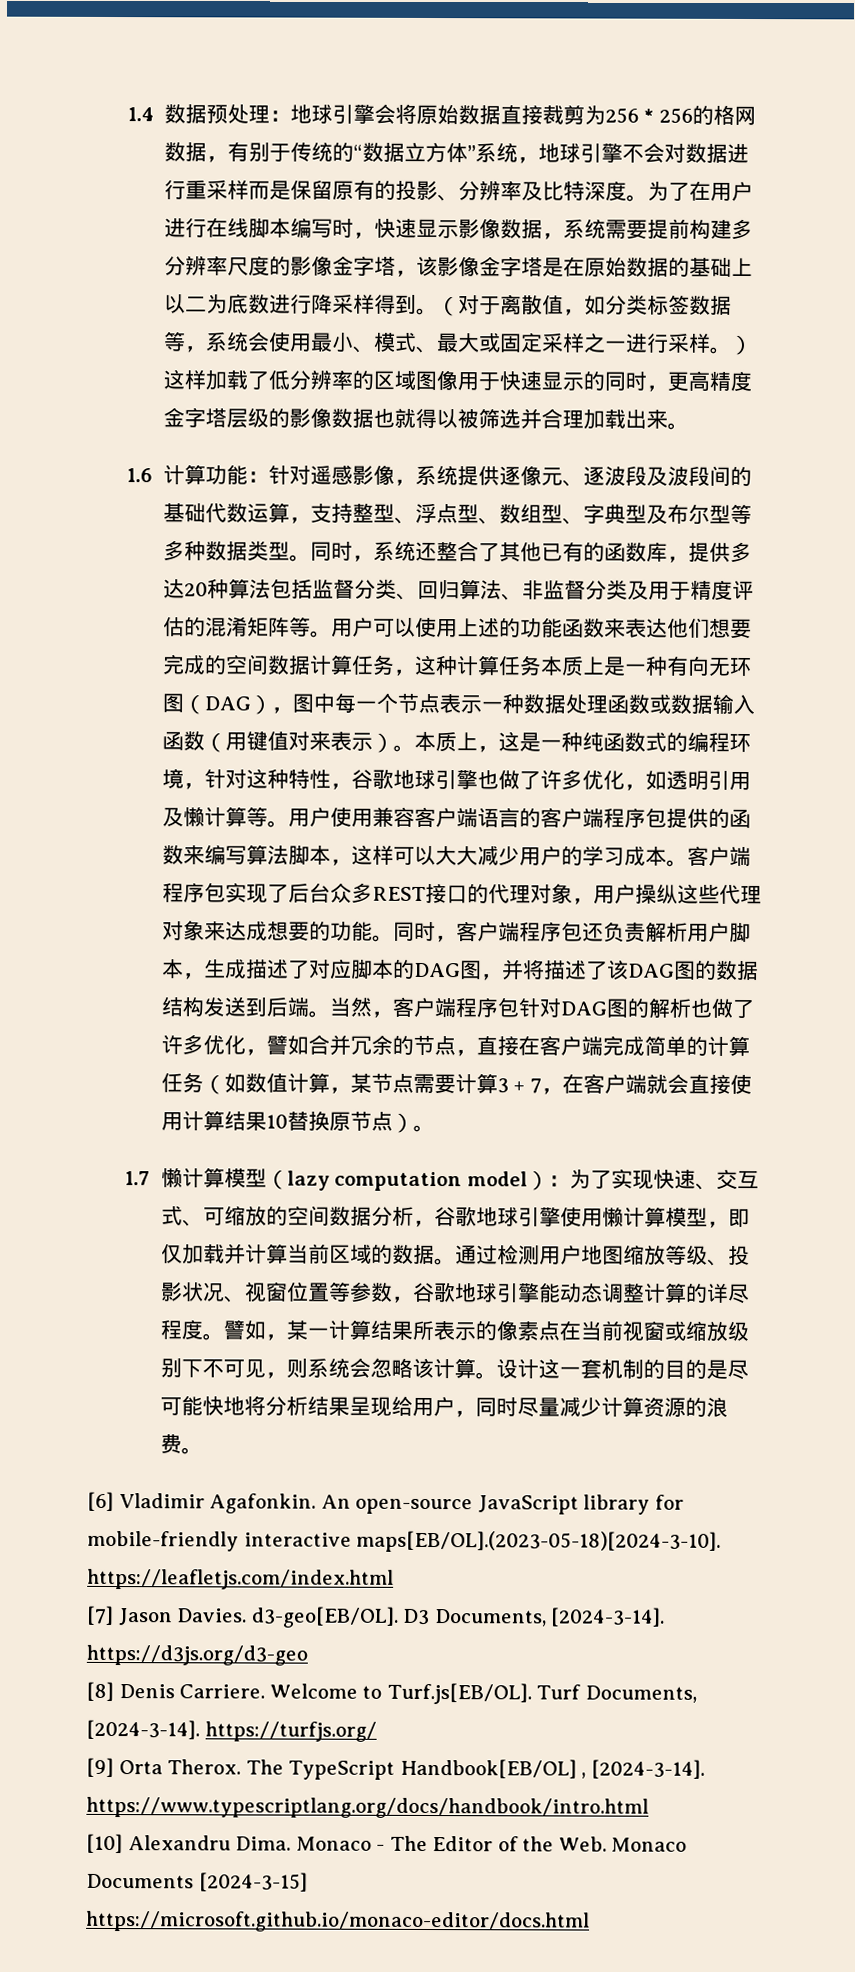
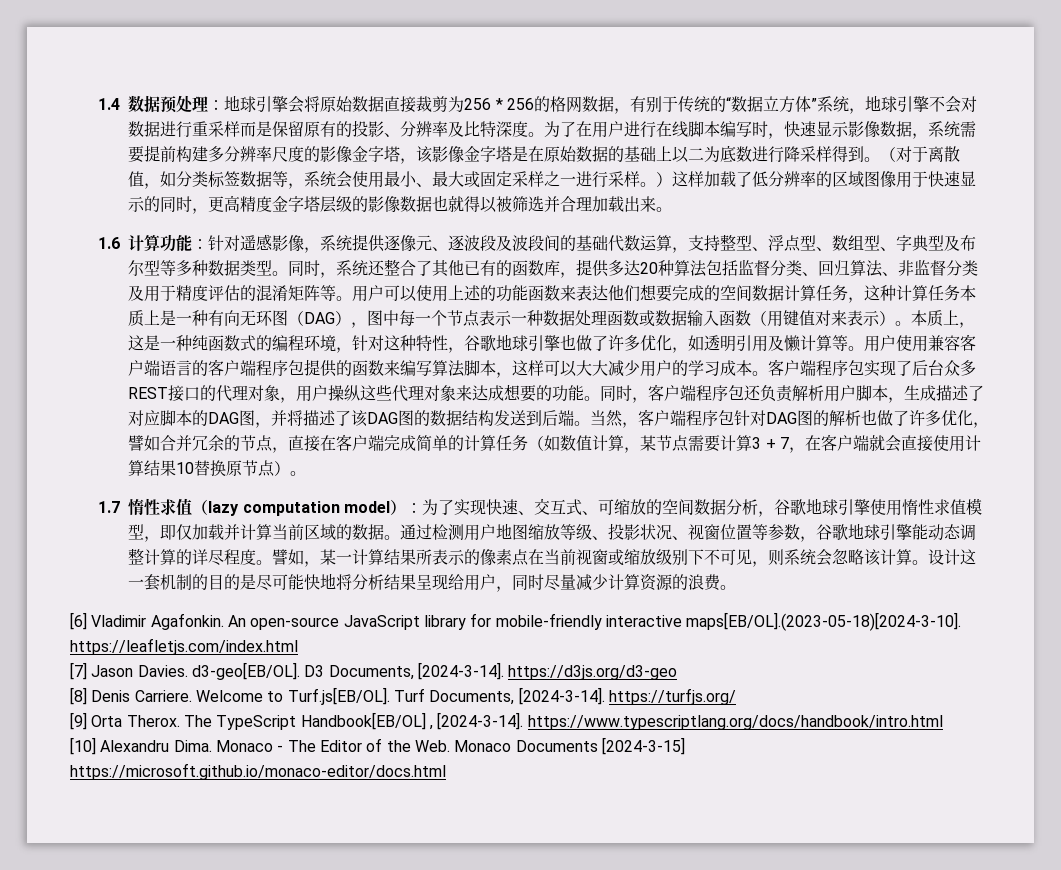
- （对于离散值，如分类标签数据等，系统会使用最小、模式、最大或固定采样之一进行采样。）这样加载了低分辨率的区域图像用于快速显示的同时，更高精度金字塔层级的影像数据也就得以被筛选并合理加载出来。
+ （对于离散值，如分类标签数据等，系统会使用最小、最大或固定采样之一进行采样。）这样加载了低分辨率的区域图像用于快速显示的同时，更高精度金字塔层级的影像数据也就得以被筛选并合理加载出来。
- 1.7懒计算模型（lazy computation model）：为了实现快速、交互式、可缩放的空间数据分析，谷歌地球引擎使用懒计算模型，即仅加载并计算当前区域的数据。
+ 1.7惰性求值（lazy computation model）：为了实现快速、交互式、可缩放的空间数据分析，谷歌地球引擎使用惰性求值模型，即仅加载并计算当前区域的数据。

